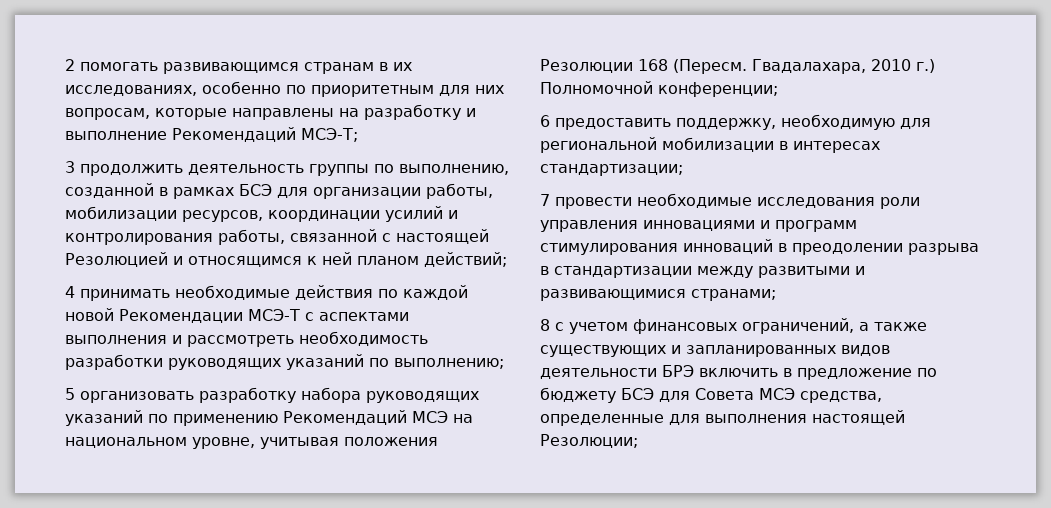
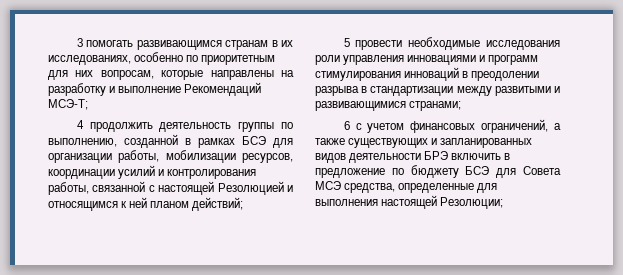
- 2 помогать развивающимся странам в их исследованиях, особенно по приоритетным для них вопросам, которые направлены на разработку и выполнение Рекомендаций МСЭ-Т;
+ 3 помогать развивающимся странам в их исследованиях, особенно по приоритетным для них вопросам, которые направлены на разработку и выполнение Рекомендаций МСЭ-Т;
- 3 продолжить деятельность группы по выполнению, созданной в рамках БСЭ для организации работы, мобилизации ресурсов, координации усилий и контролирования работы, связанной с настоящей Резолюцией и относящимся к ней планом действий;
+ 4 продолжить деятельность группы по выполнению, созданной в рамках БСЭ для организации работы, мобилизации ресурсов, координации усилий и контролирования работы, связанной с настоящей Резолюцией и относящимся к ней планом действий;
- 4 принимать необходимые действия по каждой новой Рекомендации МСЭ-Т с аспектами выполнения и рассмотреть необходимость разработки руководящих указаний по выполнению;
- 5 организовать разработку набора руководящих указаний по применению Рекомендаций МСЭ на национальном уровне, учитывая положения Резолюции 168 (Пересм. Гвадалахара, 2010 г.) Полномочной конференции;
- 6 предоставить поддержку, необходимую для региональной мобилизации в интересах стандартизации;
- 7 провести необходимые исследования роли управления инновациями и программ стимулирования инноваций в преодолении разрыва в стандартизации между развитыми и развивающимися странами;
+ 5 провести необходимые исследования роли управления инновациями и программ стимулирования инноваций в преодолении разрыва в стандартизации между развитыми и развивающимися странами;
- 8 с учетом финансовых ограничений, а также существующих и запланированных видов деятельности БРЭ включить в предложение по бюджету БСЭ для Совета МСЭ средства, определенные для выполнения настоящей Резолюции;
+ 6 с учетом финансовых ограничений, а также существующих и запланированных видов деятельности БРЭ включить в предложение по бюджету БСЭ для Совета МСЭ средства, определенные для выполнения настоящей Резолюции;

